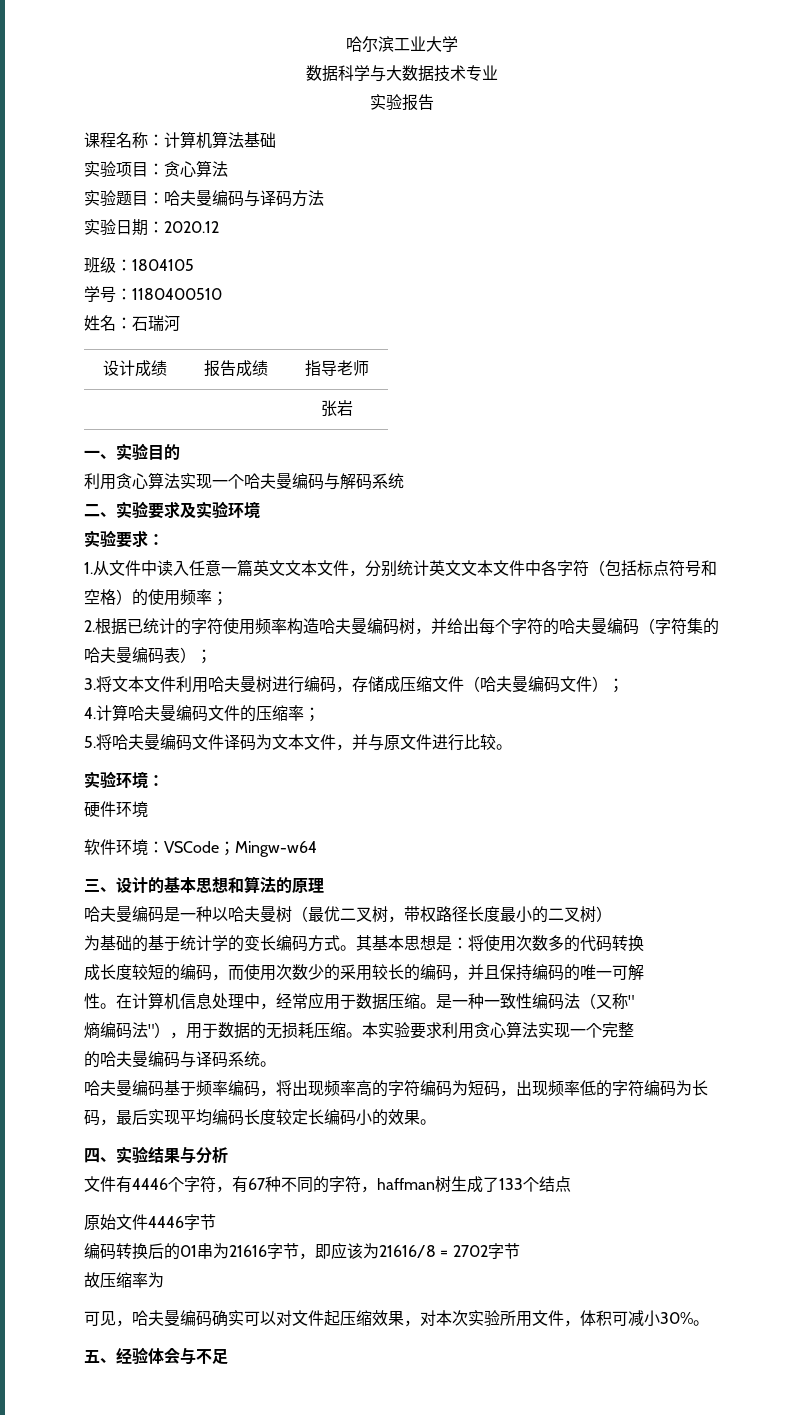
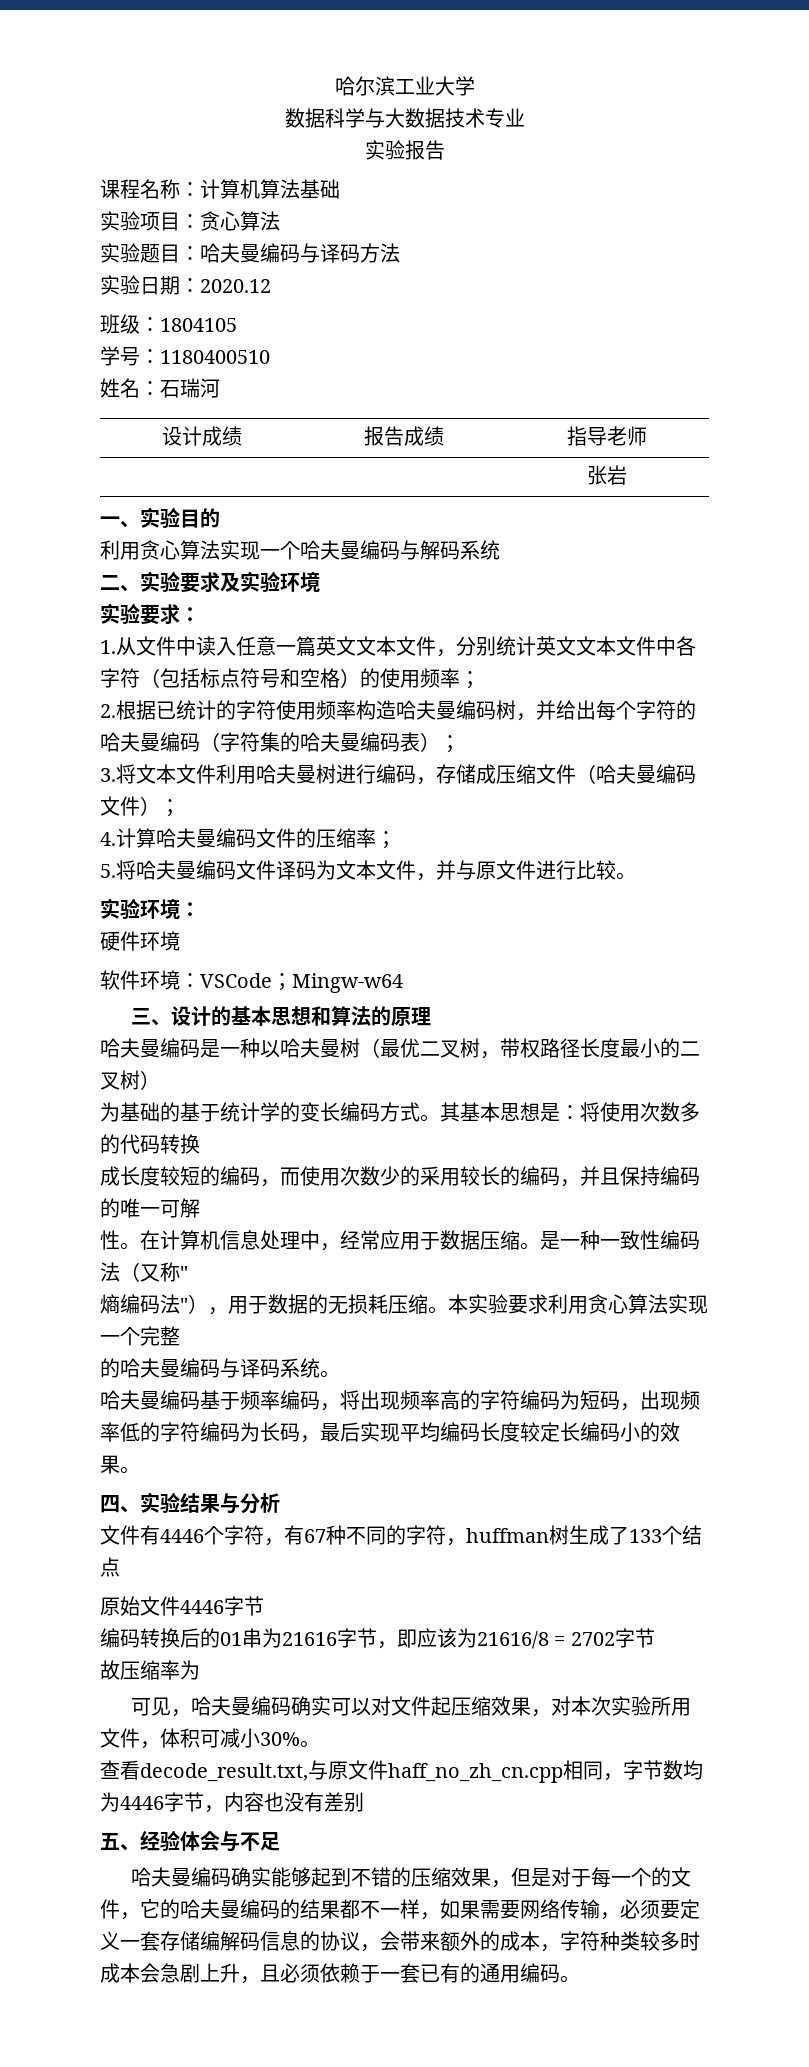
- 文件有4446个字符，有67种不同的字符，haffman树生成了133个结点
+ 文件有4446个字符，有67种不同的字符，huffman树生成了133个结点
+ 查看decode_result.txt,与原文件haff_no_zh_cn.cpp相同，字节数均为4446字节，内容也没有差别
+ 哈夫曼编码确实能够起到不错的压缩效果，但是对于每一个的文件，它的哈夫曼编码的结果都不一样，如果需要网络传输，必须要定义一套存储编解码信息的协议，会带来额外的成本，字符种类较多时成本会急剧上升，且必须依赖于一套已有的通用编码。

